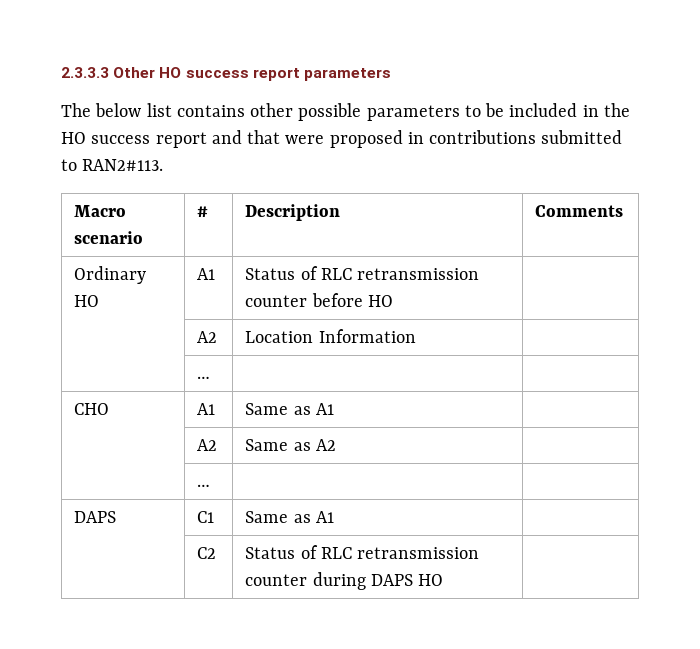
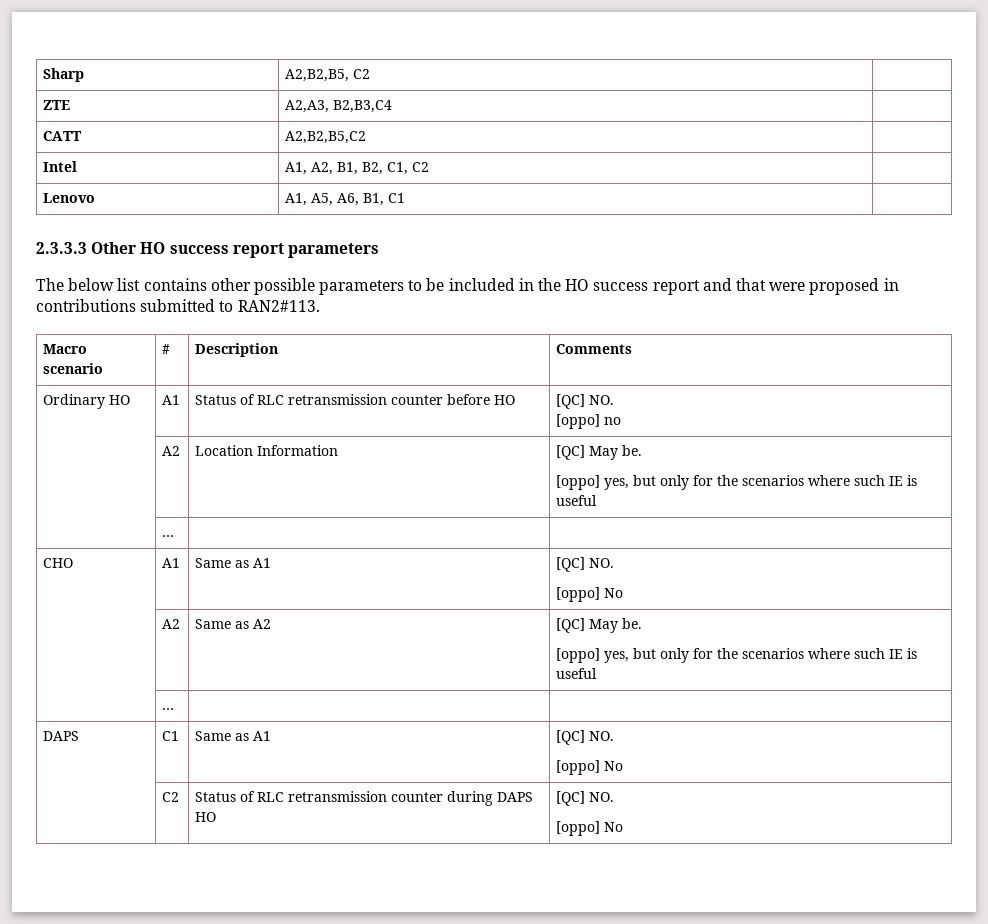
+ Sharp | A2,B2,B5, C2 |
+ ZTE | A2,A3, B2,B3,C4 |
+ CATT | A2,B2,B5,C2 |
+ Intel | A1, A2, B1, B2, C1, C2 |
+ Lenovo | A1, A5, A6, B1, C1 |
- Ordinary HO | A1 | Status of RLC retransmission counter before HO |
+ Ordinary HO | A1 | Status of RLC retransmission counter before HO | [QC] NO.
+ [oppo] no
- | A2 | Location Information |
+ | A2 | Location Information | [QC] May be.
+ [oppo] yes, but only for the scenarios where such IE is useful
- CHO | A1 | Same as A1 |
+ CHO | A1 | Same as A1 | [QC] NO.
+ [oppo] No
- | A2 | Same as A2 |
+ | A2 | Same as A2 | [QC] May be.
+ [oppo] yes, but only for the scenarios where such IE is useful
- DAPS | C1 | Same as A1 |
+ DAPS | C1 | Same as A1 | [QC] NO.
+ [oppo] No
- | C2 | Status of RLC retransmission counter during DAPS HO |
+ | C2 | Status of RLC retransmission counter during DAPS HO | [QC] NO.
+ [oppo] No

